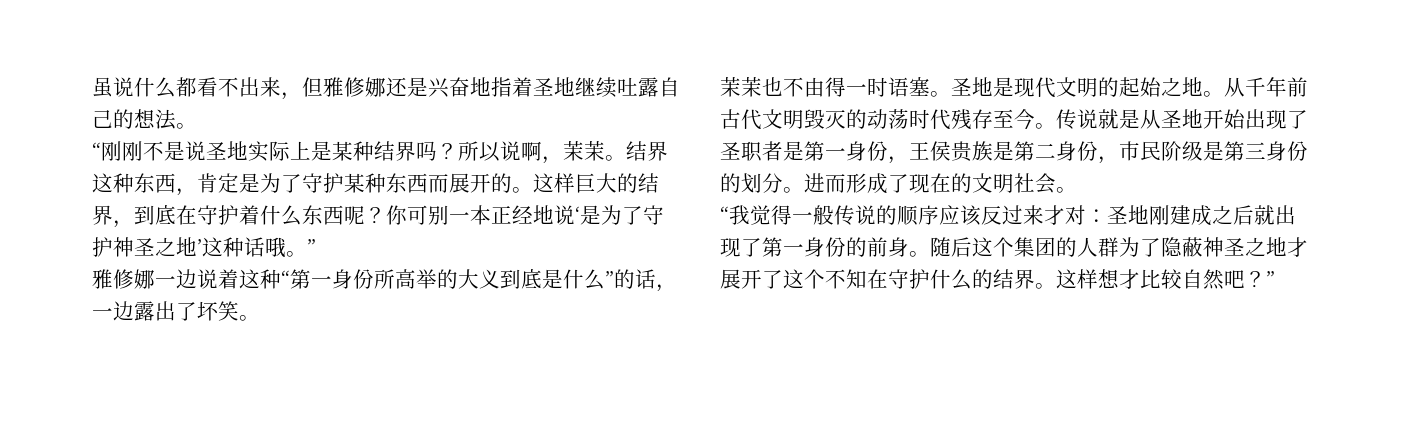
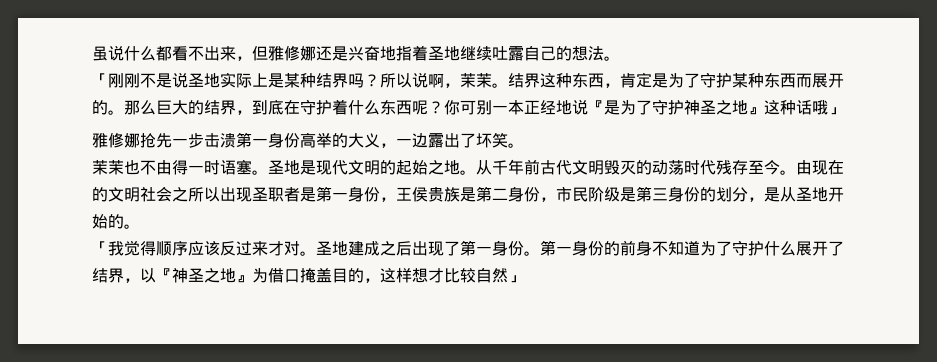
- “刚刚不是说圣地实际上是某种结界吗？
+ 「刚刚不是说圣地实际上是某种结界吗？
- 这样巨大的结界，到底在守护着什么东西呢？
+ 那么巨大的结界，到底在守护着什么东西呢？
- 你可别一本正经地说‘是为了守护神圣之地’这种话哦。”
- 雅修娜一边说着这种“第一身份所高举的大义到底是什么”的话，一边露出了坏笑。
+ 你可别一本正经地说『是为了守护神圣之地』这种话哦」
+ 雅修娜抢先一步击溃第一身份高举的大义，一边露出了坏笑。
- 传说就是从圣地开始出现了圣职者是第一身份，王侯贵族是第二身份，市民阶级是第三身份的划分。进而形成了现在的文明社会。
- “我觉得一般传说的顺序应该反过来才对：圣地刚建成之后就出现了第一身份的前身。随后这个集团的人群为了隐蔽神圣之地才展开了这个不知在守护什么的结界。这样想才比较自然吧？”
+ 由现在的文明社会之所以出现圣职者是第一身份，王侯贵族是第二身份，市民阶级是第三身份的划分，是从圣地开始的。
+ 「我觉得顺序应该反过来才对。圣地建成之后出现了第一身份。第一身份的前身不知道为了守护什么展开了结界，以『神圣之地』为借口掩盖目的，这样想才比较自然」

